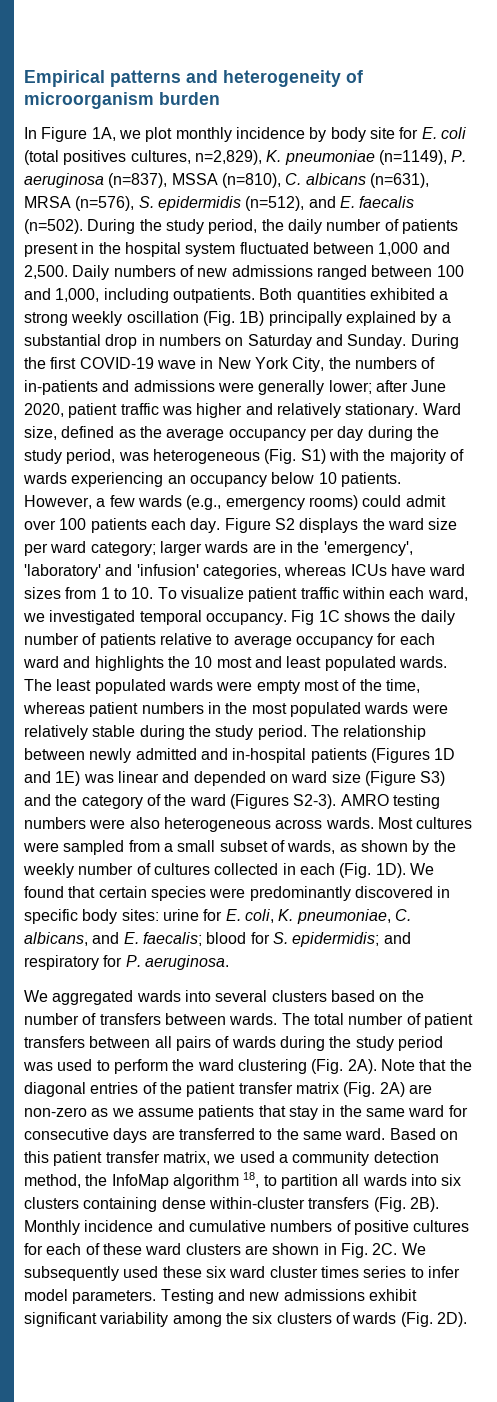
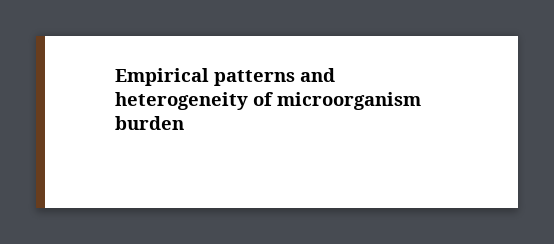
- In Figure 1A, we plot monthly incidence by body site for E. coli (total positives cultures, n=2,829), K. pneumoniae (n=1149), P. aeruginosa (n=837), MSSA (n=810), C. albicans (n=631), MRSA (n=576), S. epidermidis (n=512), and E. faecalis (n=502). During the study period, the daily number of patients present in the hospital system fluctuated between 1,000 and 2,500. Daily numbers of new admissions ranged between 100 and 1,000, including outpatients. Both quantities exhibited a strong weekly oscillation (Fig. 1B) principally explained by a substantial drop in numbers on Saturday and Sunday. During the first COVID-19 wave in New York City, the numbers of in-patients and admissions were generally lower; after June 2020, patient traffic was higher and relatively stationary. Ward size, defined as the average occupancy per day during the study period, was heterogeneous (Fig. S1) with the majority of wards experiencing an occupancy below 10 patients. However, a few wards (e.g., emergency rooms) could admit over 100 patients each day. Figure S2 displays the ward size per ward category; larger wards are in the 'emergency', 'laboratory' and 'infusion' categories, whereas ICUs have ward sizes from 1 to 10. To visualize patient traffic within each ward, we investigated temporal occupancy. Fig 1C shows the daily number of patients relative to average occupancy for each ward and highlights the 10 most and least populated wards. The least populated wards were empty most of the time, whereas patient numbers in the most populated wards were relatively stable during the study period. The relationship between newly admitted and in-hospital patients (Figures 1D and 1E) was linear and depended on ward size (Figure S3) and the category of the ward (Figures S2-3). AMRO testing numbers were also heterogeneous across wards. Most cultures were sampled from a small subset of wards, as shown by the weekly number of cultures collected in each (Fig. 1D). We found that certain species were predominantly discovered in specific body sites: urine for E. coli, K. pneumoniae, C. albicans, and E. faecalis; blood for S. epidermidis; and respiratory for P. aeruginosa.
- We aggregated wards into several clusters based on the number of transfers between wards. The total number of patient transfers between all pairs of wards during the study period was used to perform the ward clustering (Fig. 2A). Note that the diagonal entries of the patient transfer matrix (Fig. 2A) are non-zero as we assume patients that stay in the same ward for consecutive days are transferred to the same ward. Based on this patient transfer matrix, we used a community detection method, the InfoMap algorithm 18, to partition all wards into six clusters containing dense within-cluster transfers (Fig. 2B). Monthly incidence and cumulative numbers of positive cultures for each of these ward clusters are shown in Fig. 2C. We subsequently used these six ward cluster times series to infer model parameters. Testing and new admissions exhibit significant variability among the six clusters of wards (Fig. 2D).

